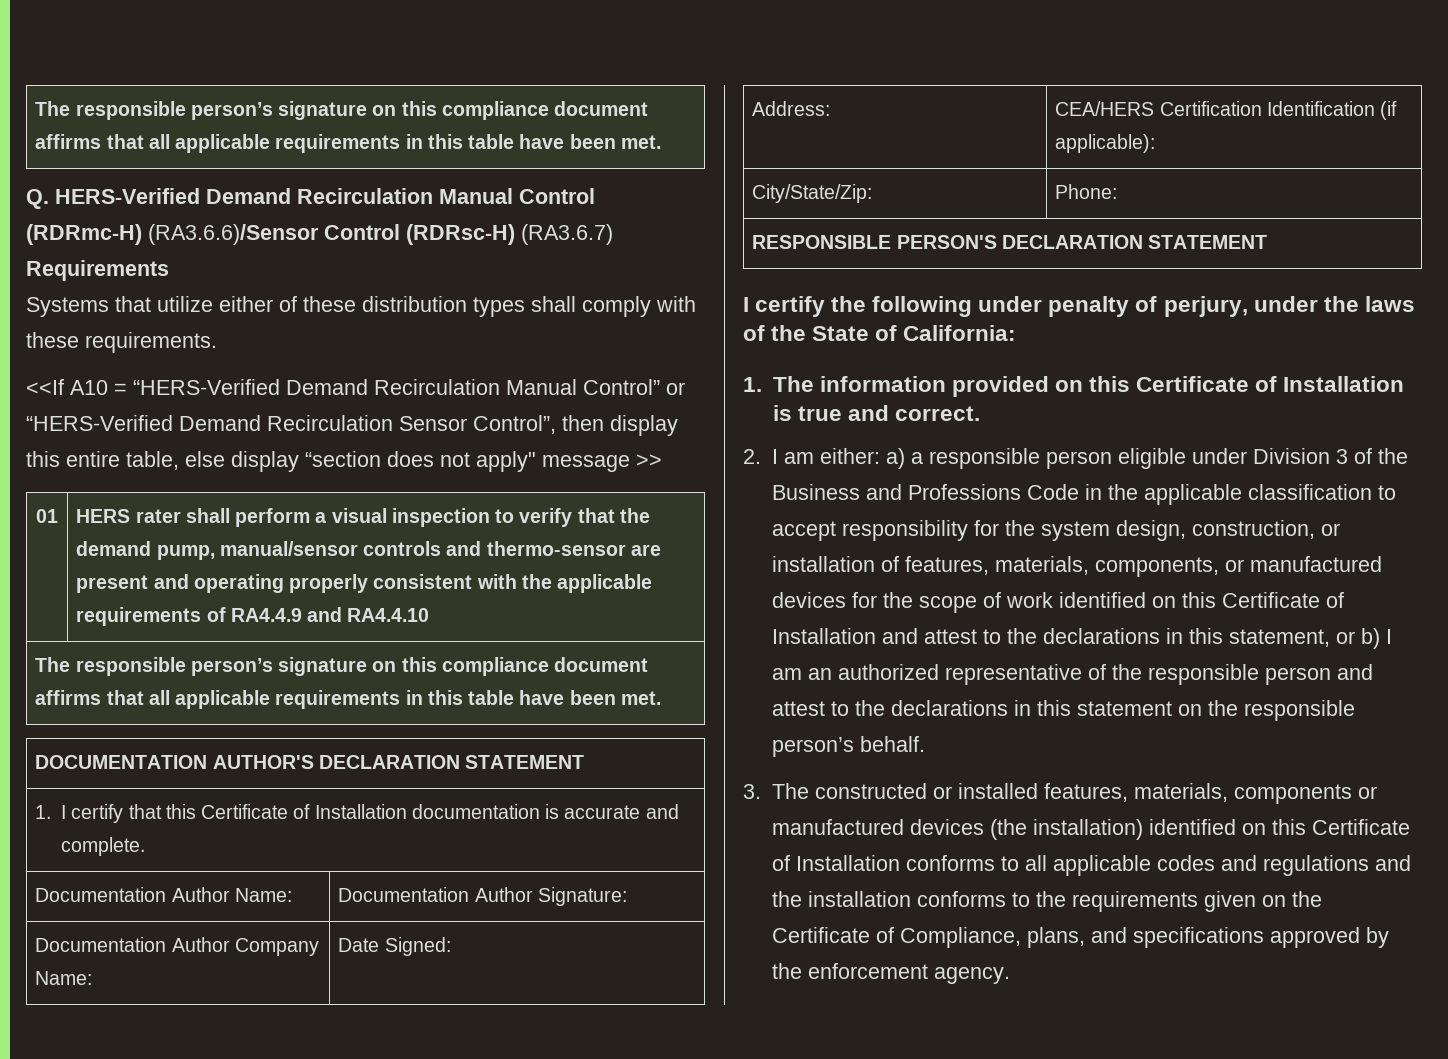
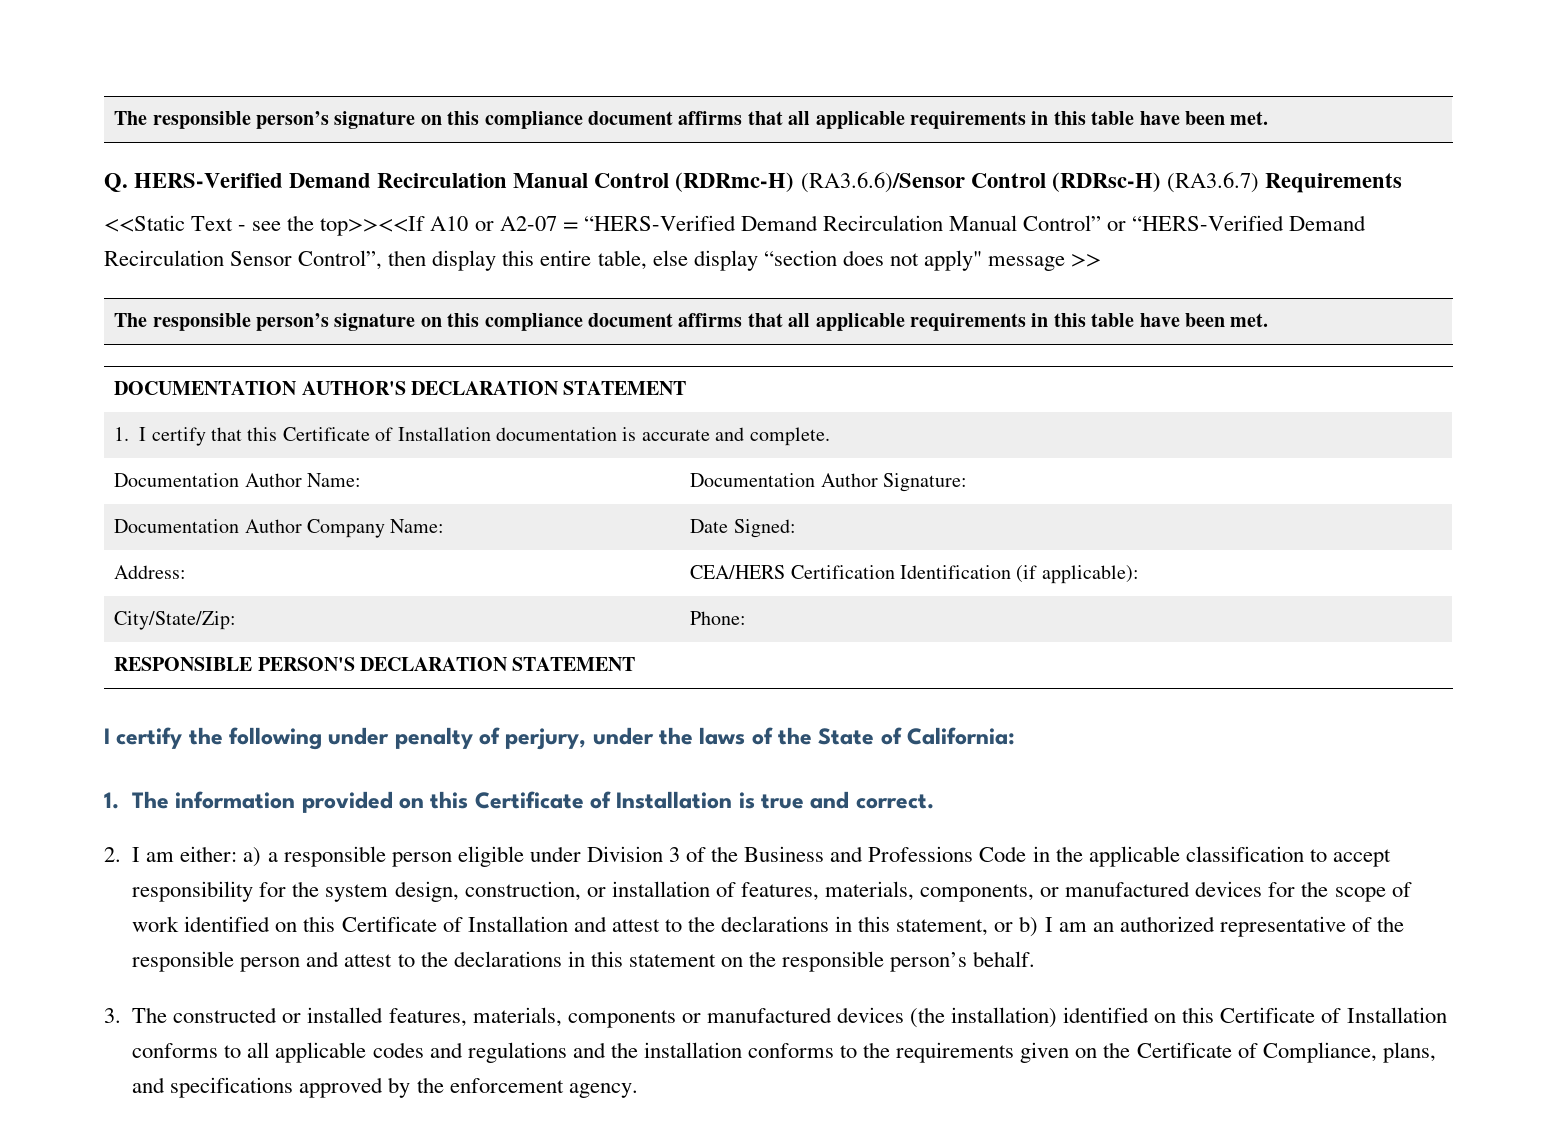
- Systems that utilize either of these distribution types shall comply with these requirements.
- <<If A10 = “HERS-Verified Demand Recirculation Manual Control” or “HERS-Verified Demand Recirculation Sensor Control”, then display this entire table, else display “section does not apply" message >>
+ <<Static Text - see the top>><<If A10 or A2-07 = “HERS-Verified Demand Recirculation Manual Control” or “HERS-Verified Demand Recirculation Sensor Control”, then display this entire table, else display “section does not apply" message >>
- 01 | HERS rater shall perform a visual inspection to verify that the demand pump, manual/sensor controls and thermo-sensor are present and operating properly consistent with the applicable requirements of RA4.4.9 and RA4.4.10

